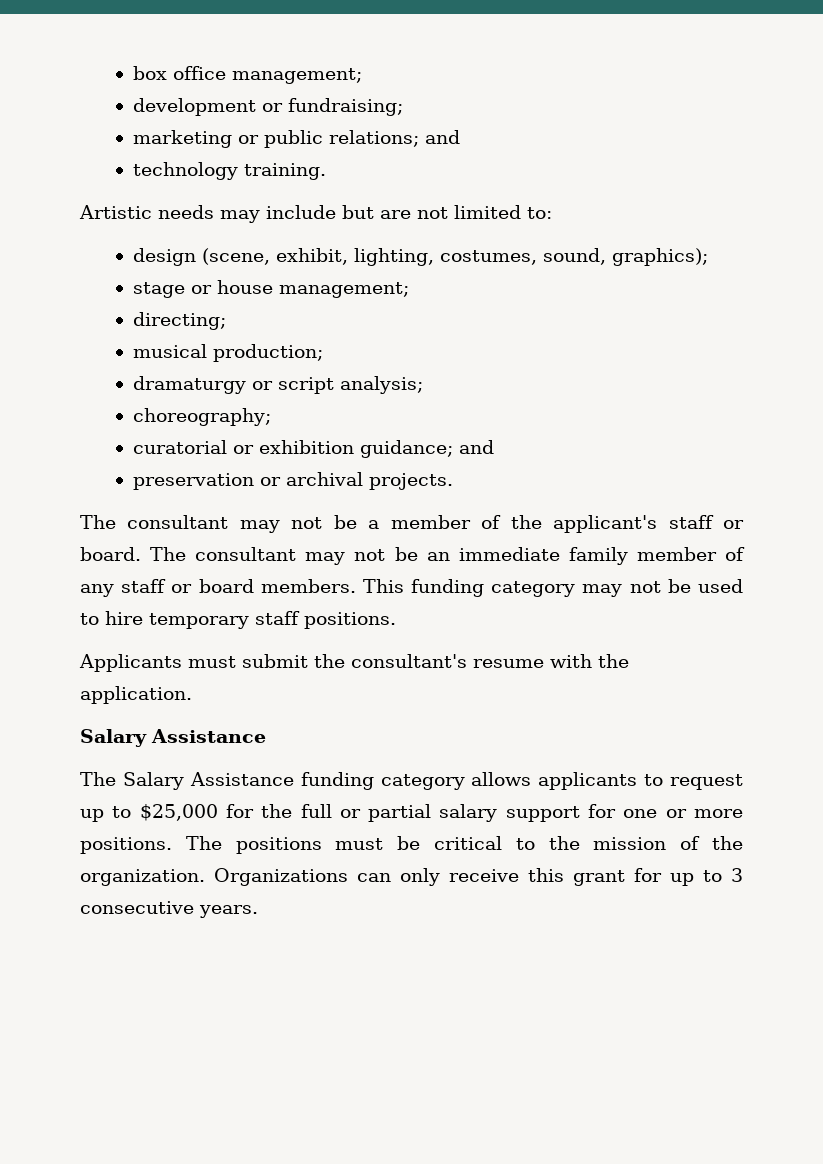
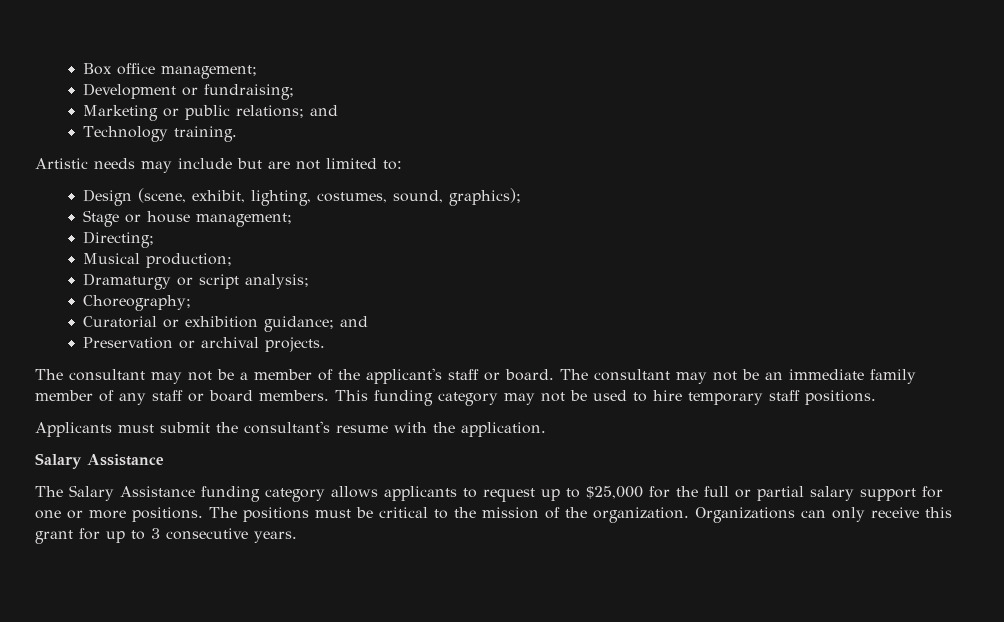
- box office management;
+ Box office management;
- development or fundraising;
+ Development or fundraising;
- marketing or public relations; and
+ Marketing or public relations; and
- technology training.
+ Technology training.
- design (scene, exhibit, lighting, costumes, sound, graphics);
+ Design (scene, exhibit, lighting, costumes, sound, graphics);
- stage or house management;
+ Stage or house management;
- directing;
- musical production;
+ Directing;
+ Musical production;
- dramaturgy or script analysis;
+ Dramaturgy or script analysis;
- choreography;
- curatorial or exhibition guidance; and
+ Choreography;
+ Curatorial or exhibition guidance; and
- preservation or archival projects.
+ Preservation or archival projects.

